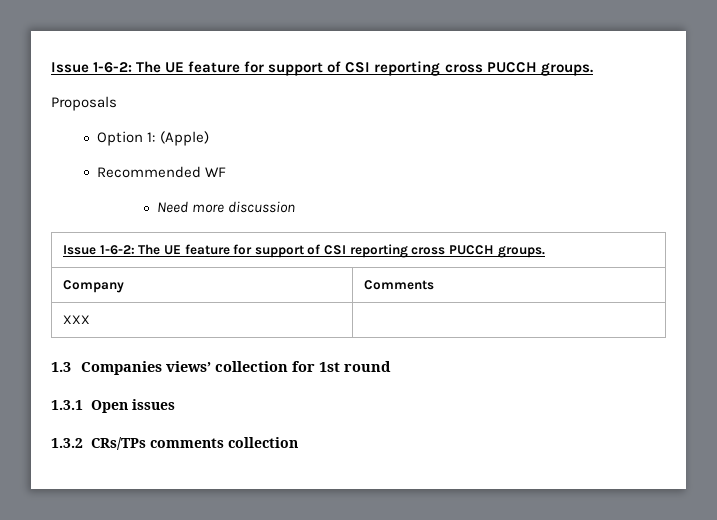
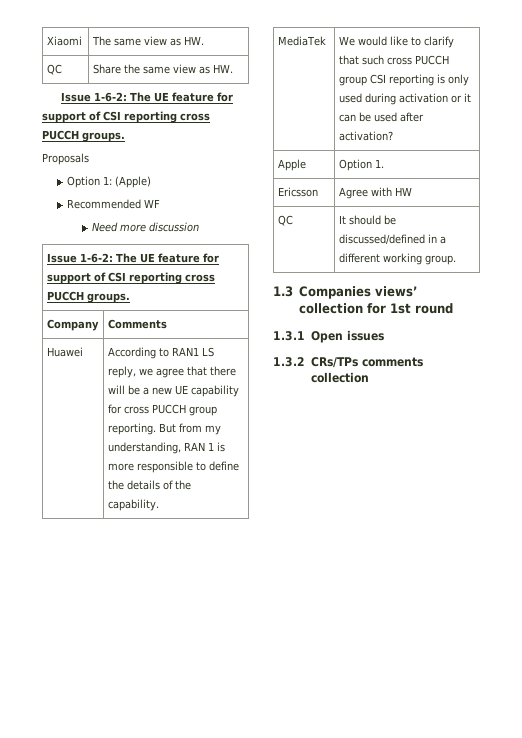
+ Xiaomi | The same view as HW.
+ QC | Share the same view as HW.
- XXX |
+ Huawei | According to RAN1 LS reply, we agree that there will be a new UE capability for cross PUCCH group reporting. But from my understanding, RAN 1 is more responsible to define the details of the capability.
+ MediaTek | We would like to clarify that such cross PUCCH group CSI reporting is only used during activation or it can be used after activation?
+ Apple | Option 1.
+ Ericsson | Agree with HW
+ QC | It should be discussed/defined in a different working group.

